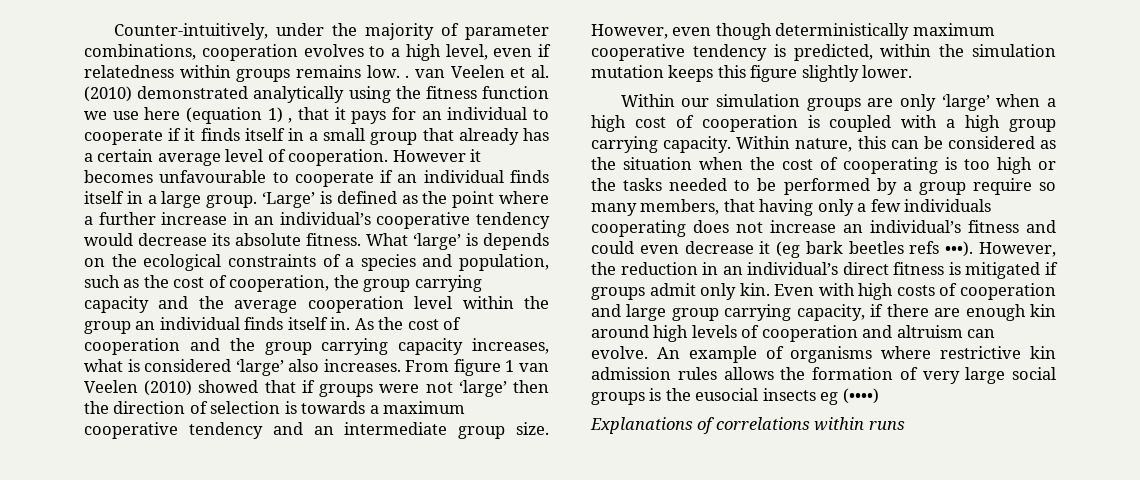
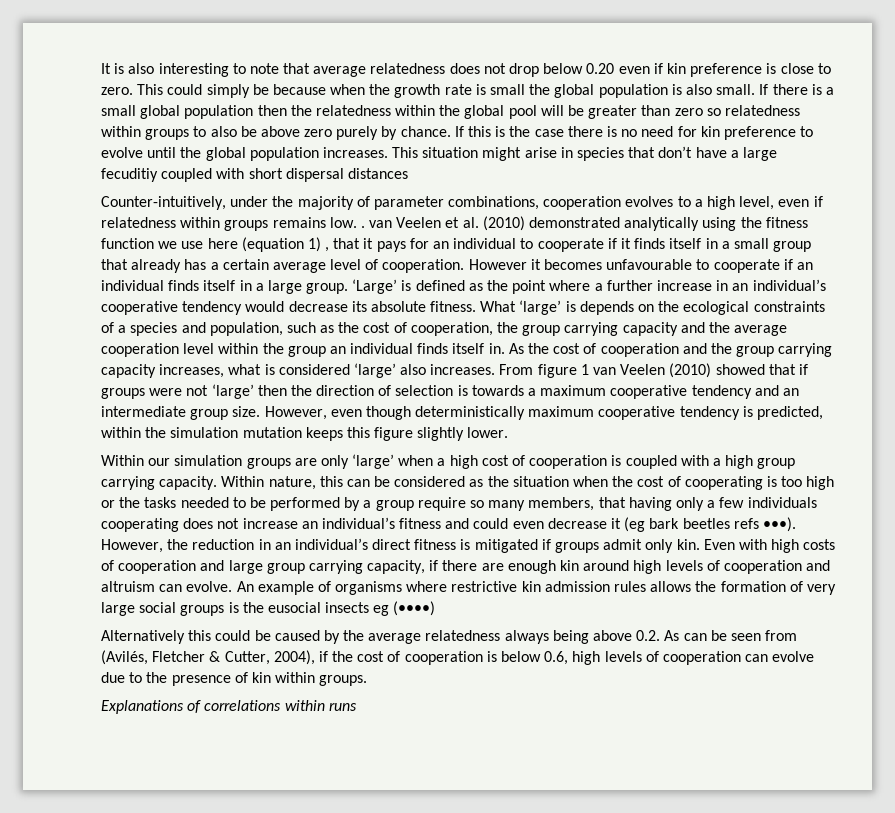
+ It is also interesting to note that average relatedness does not drop below 0.20 even if kin preference is close to zero. This could simply be because when the growth rate is small the global population is also small. If there is a small global population then the relatedness within the global pool will be greater than zero so relatedness within groups to also be above zero purely by chance. If this is the case there is no need for kin preference to evolve until the global population increases. This situation might arise in species that don’t have a large fecuditiy coupled with short dispersal distances
+ Alternatively this could be caused by the average relatedness always being above 0.2. As can be seen from (Avilés, Fletcher & Cutter, 2004), if the cost of cooperation is below 0.6, high levels of cooperation can evolve due to the presence of kin within groups.

